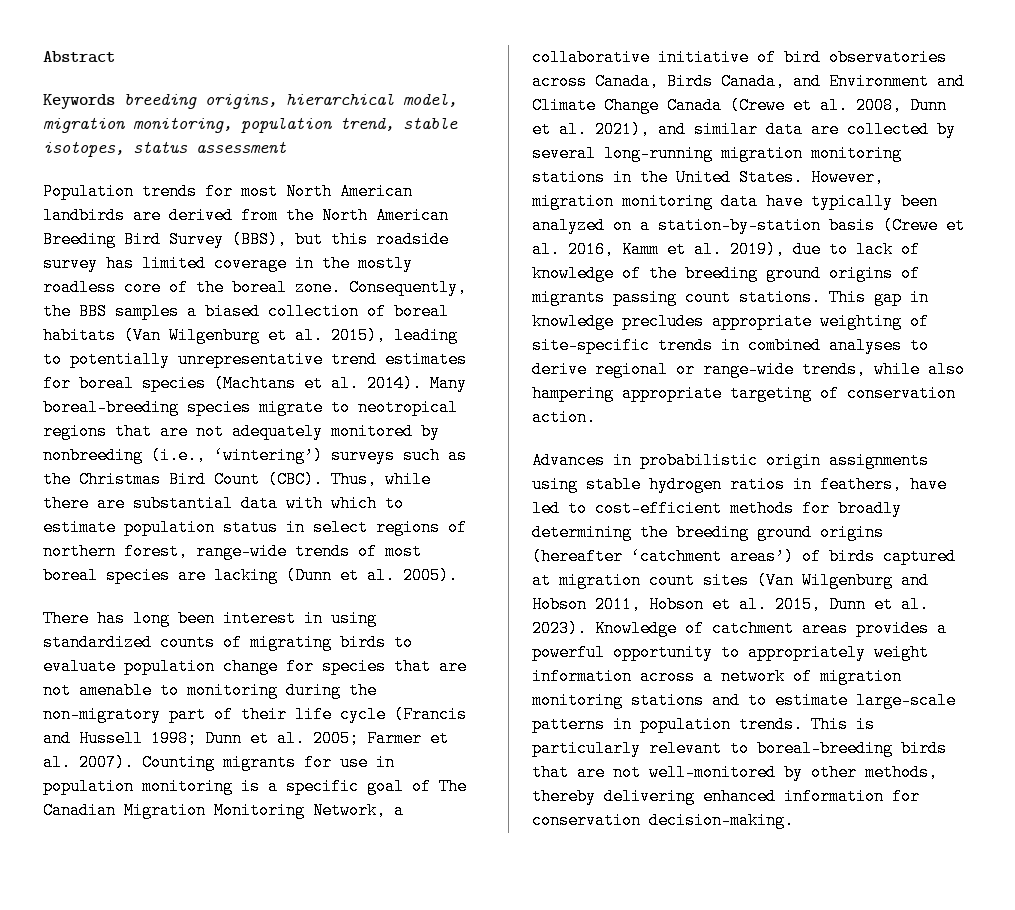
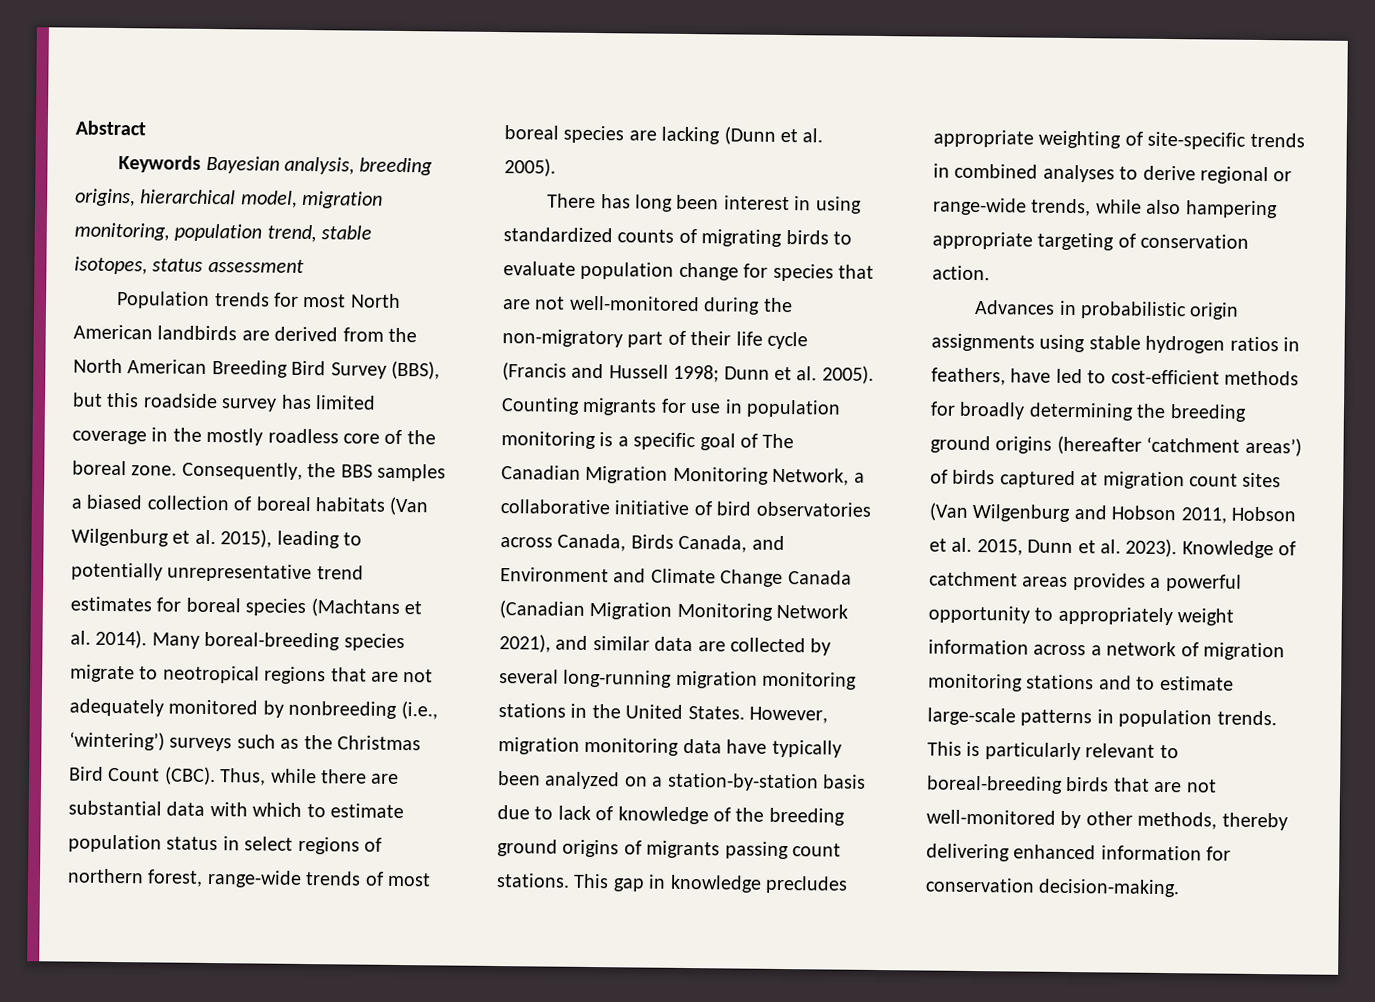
- Keywords breeding origins, hierarchical model, migration monitoring, population trend, stable isotopes, status assessment
+ Keywords Bayesian analysis, breeding origins, hierarchical model, migration monitoring, population trend, stable isotopes, status assessment
- There has long been interest in using standardized counts of migrating birds to evaluate population change for species that are not amenable to monitoring during the non-migratory part of their life cycle (Francis and Hussell 1998; Dunn et al. 2005; Farmer et al. 2007).
+ There has long been interest in using standardized counts of migrating birds to evaluate population change for species that are not well-monitored during the non-migratory part of their life cycle (Francis and Hussell 1998; Dunn et al. 2005).
- Counting migrants for use in population monitoring is a specific goal of The Canadian Migration Monitoring Network, a collaborative initiative of bird observatories across Canada, Birds Canada, and Environment and Climate Change Canada (Crewe et al. 2008, Dunn et al. 2021), and similar data are collected by several long-running migration monitoring stations in the United States.
+ Counting migrants for use in population monitoring is a specific goal of The Canadian Migration Monitoring Network, a collaborative initiative of bird observatories across Canada, Birds Canada, and Environment and Climate Change Canada (Canadian Migration Monitoring Network 2021), and similar data are collected by several long-running migration monitoring stations in the United States.
- However, migration monitoring data have typically been analyzed on a station-by-station basis (Crewe et al. 2016, Kamm et al. 2019), due to lack of knowledge of the breeding ground origins of migrants passing count stations.
+ However, migration monitoring data have typically been analyzed on a station-by-station basis due to lack of knowledge of the breeding ground origins of migrants passing count stations.

